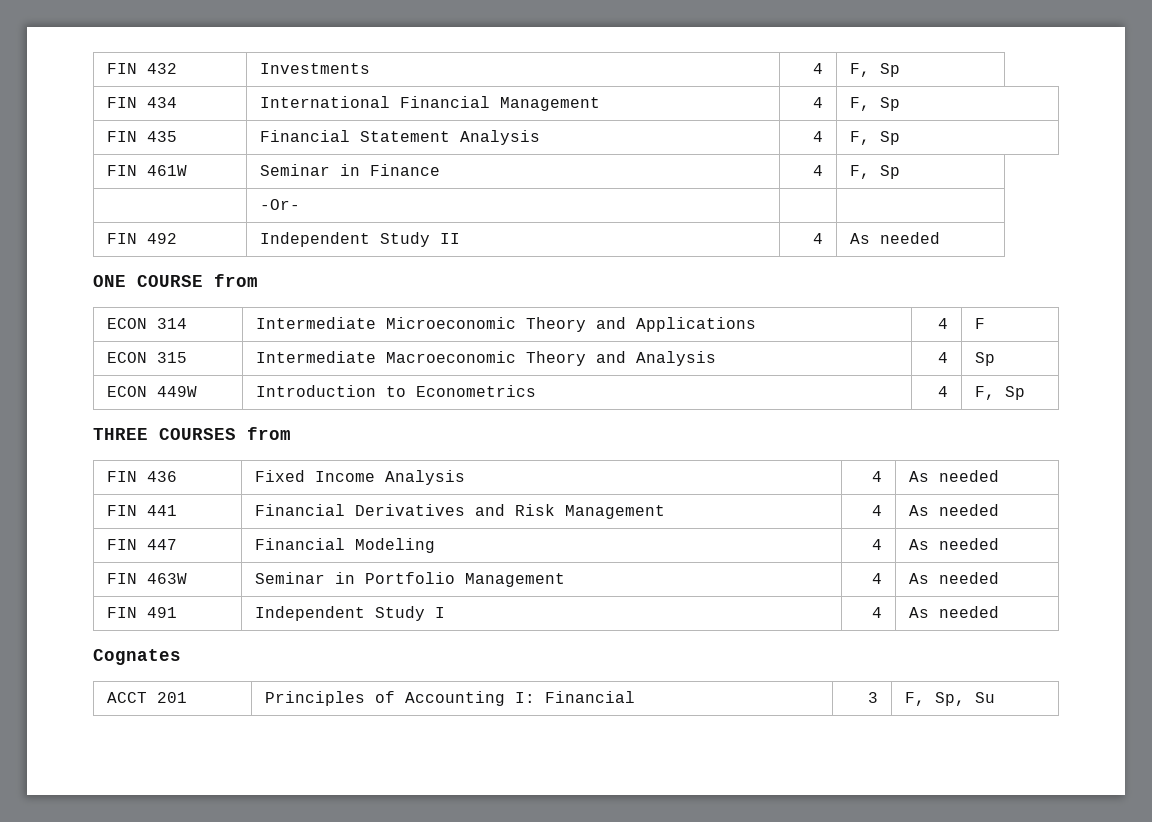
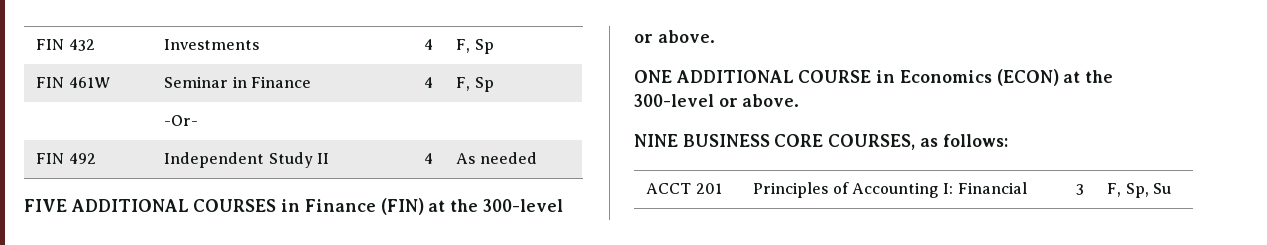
- FIN 434 | International Financial Management | 4 | F, Sp
- FIN 435 | Financial Statement Analysis | 4 | F, Sp
- ONE COURSE from
- ECON 314 | Intermediate Microeconomic Theory and Applications | 4 | F
- ECON 315 | Intermediate Macroeconomic Theory and Analysis | 4 | Sp
- ECON 449W | Introduction to Econometrics | 4 | F, Sp
- THREE COURSES from
- FIN 436 | Fixed Income Analysis | 4 | As needed
- FIN 441 | Financial Derivatives and Risk Management | 4 | As needed
- FIN 447 | Financial Modeling | 4 | As needed
- FIN 463W | Seminar in Portfolio Management | 4 | As needed
- FIN 491 | Independent Study I | 4 | As needed
- Cognates
+ FIVE ADDITIONAL COURSES in Finance (FIN) at the 300-level or above.
+ ONE ADDITIONAL COURSE in Economics (ECON) at the 300-level or above.
+ NINE BUSINESS CORE COURSES, as follows:

